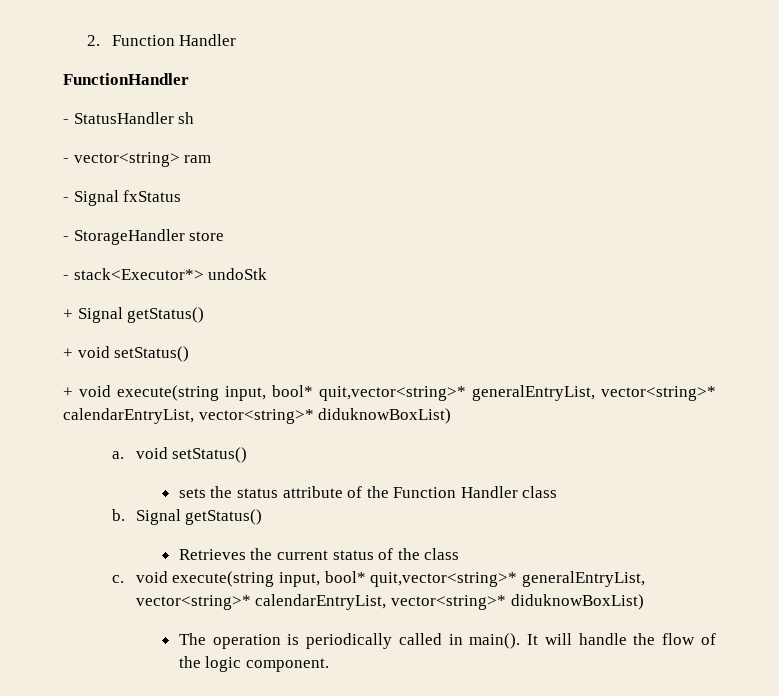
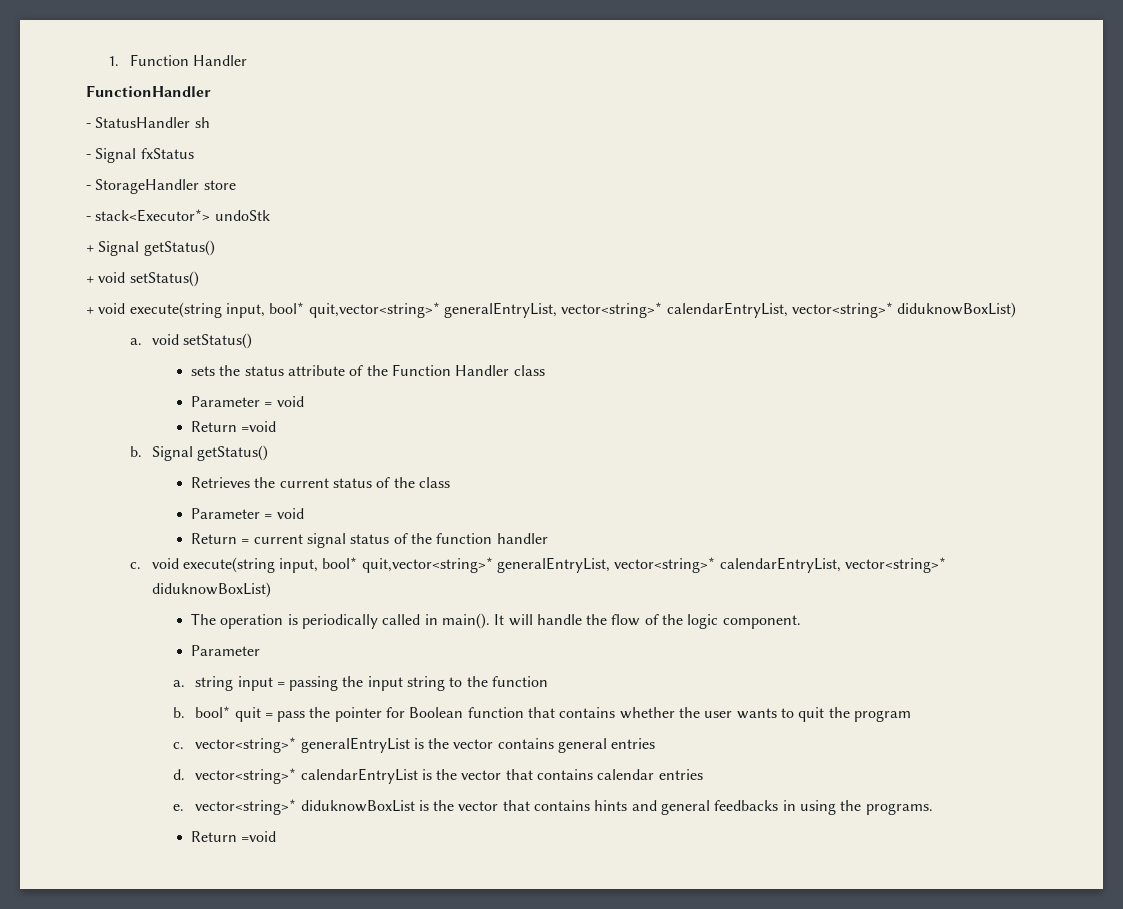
- 2. Function Handler
+ 1. Function Handler
- - vector<string> ram
  sets the status attribute of the Function Handler class
+ Parameter = void
+ Return =void
  Retrieves the current status of the class
+ Parameter = void
+ Return = current signal status of the function handler
  It will handle the flow of the logic component.
+ Parameter
+ a. string input = passing the input string to the function
+ b. bool* quit = pass the pointer for Boolean function that contains whether the user wants to quit the program
+ c. vector<string>* generalEntryList is the vector contains general entries
+ d. vector<string>* calendarEntryList is the vector that contains calendar entries
+ e. vector<string>* diduknowBoxList is the vector that contains hints and general feedbacks in using the programs.
+ Return =void

